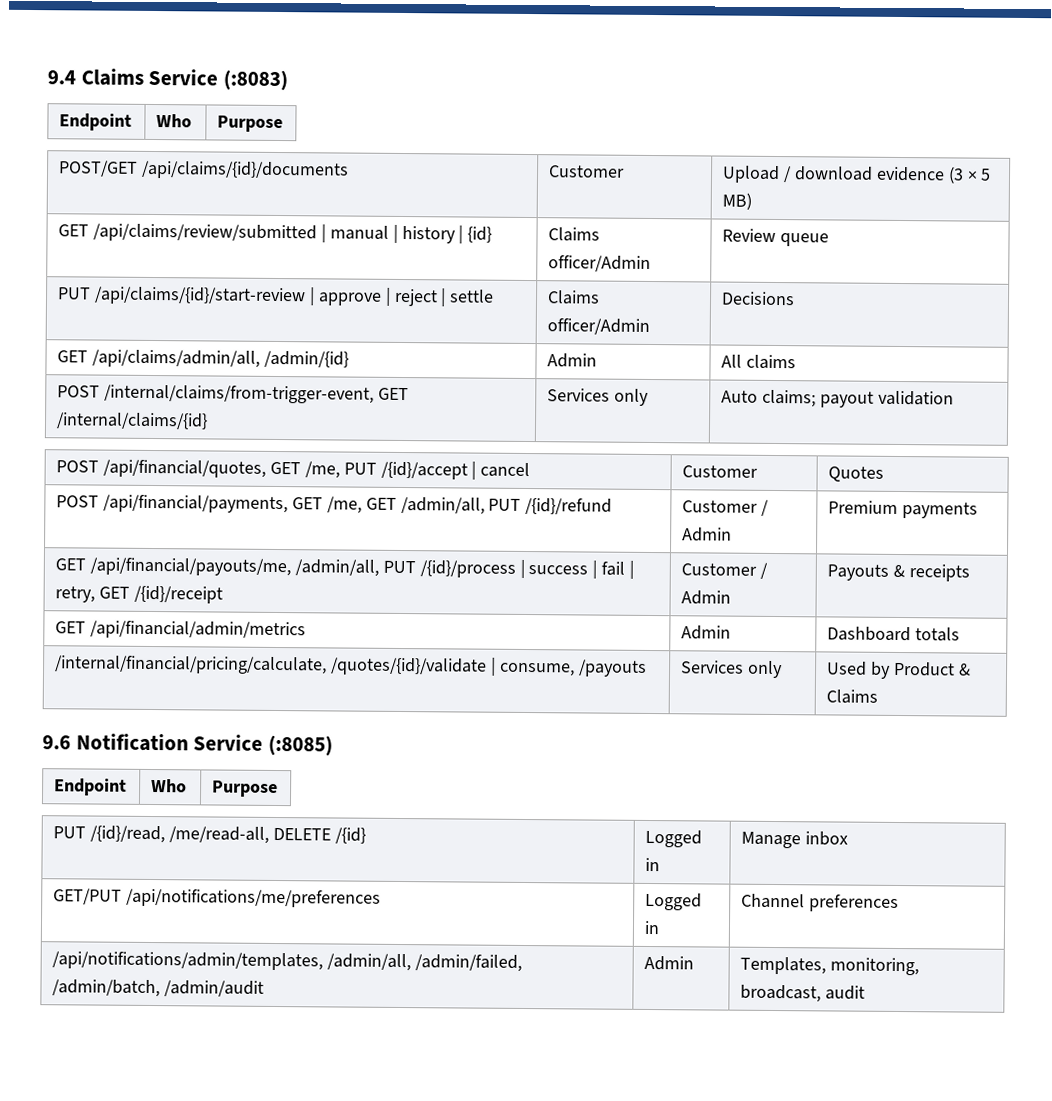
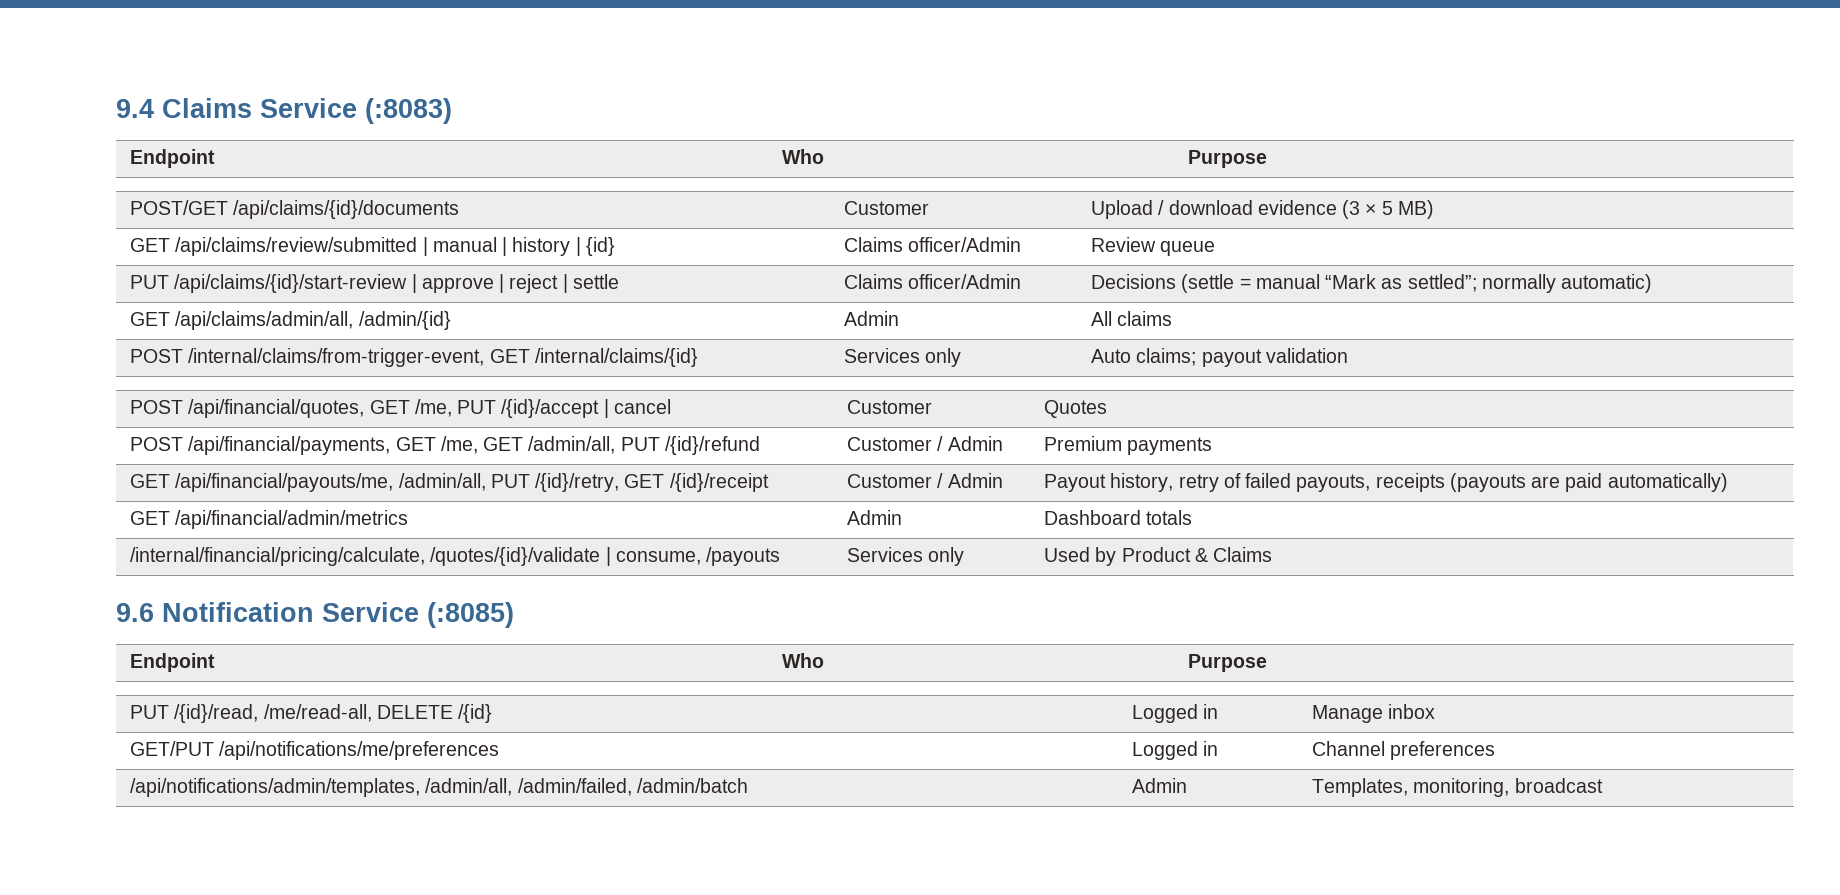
- PUT /api/claims/{id}/start-review | approve | reject | settle | Claims officer/Admin | Decisions
+ PUT /api/claims/{id}/start-review | approve | reject | settle | Claims officer/Admin | Decisions (settle = manual “Mark as settled”; normally automatic)
- GET /api/financial/payouts/me, /admin/all, PUT /{id}/process | success | fail | retry, GET /{id}/receipt | Customer / Admin | Payouts & receipts
+ GET /api/financial/payouts/me, /admin/all, PUT /{id}/retry, GET /{id}/receipt | Customer / Admin | Payout history, retry of failed payouts, receipts (payouts are paid automatically)
- /api/notifications/admin/templates, /admin/all, /admin/failed, /admin/batch, /admin/audit | Admin | Templates, monitoring, broadcast, audit
+ /api/notifications/admin/templates, /admin/all, /admin/failed, /admin/batch | Admin | Templates, monitoring, broadcast

